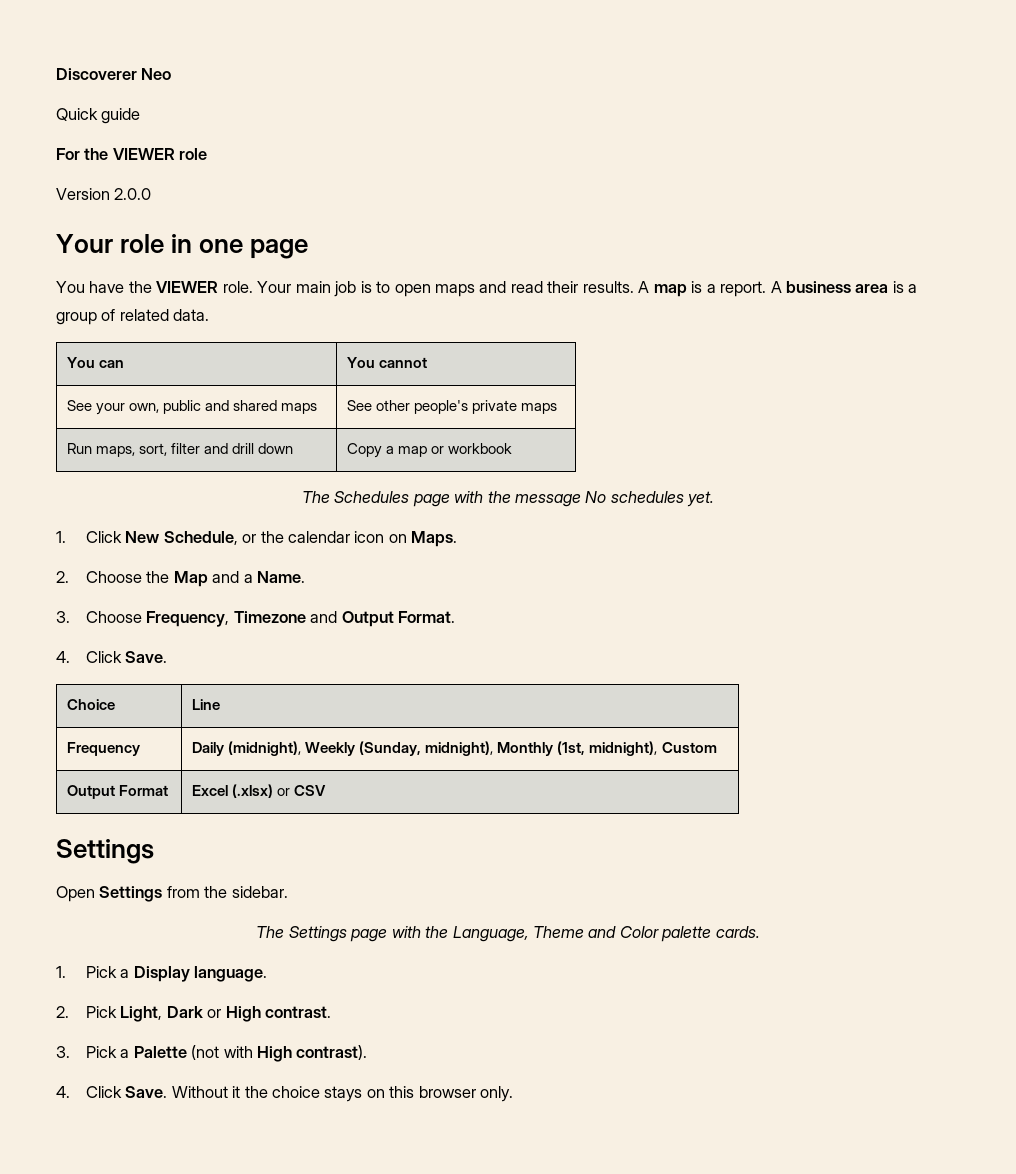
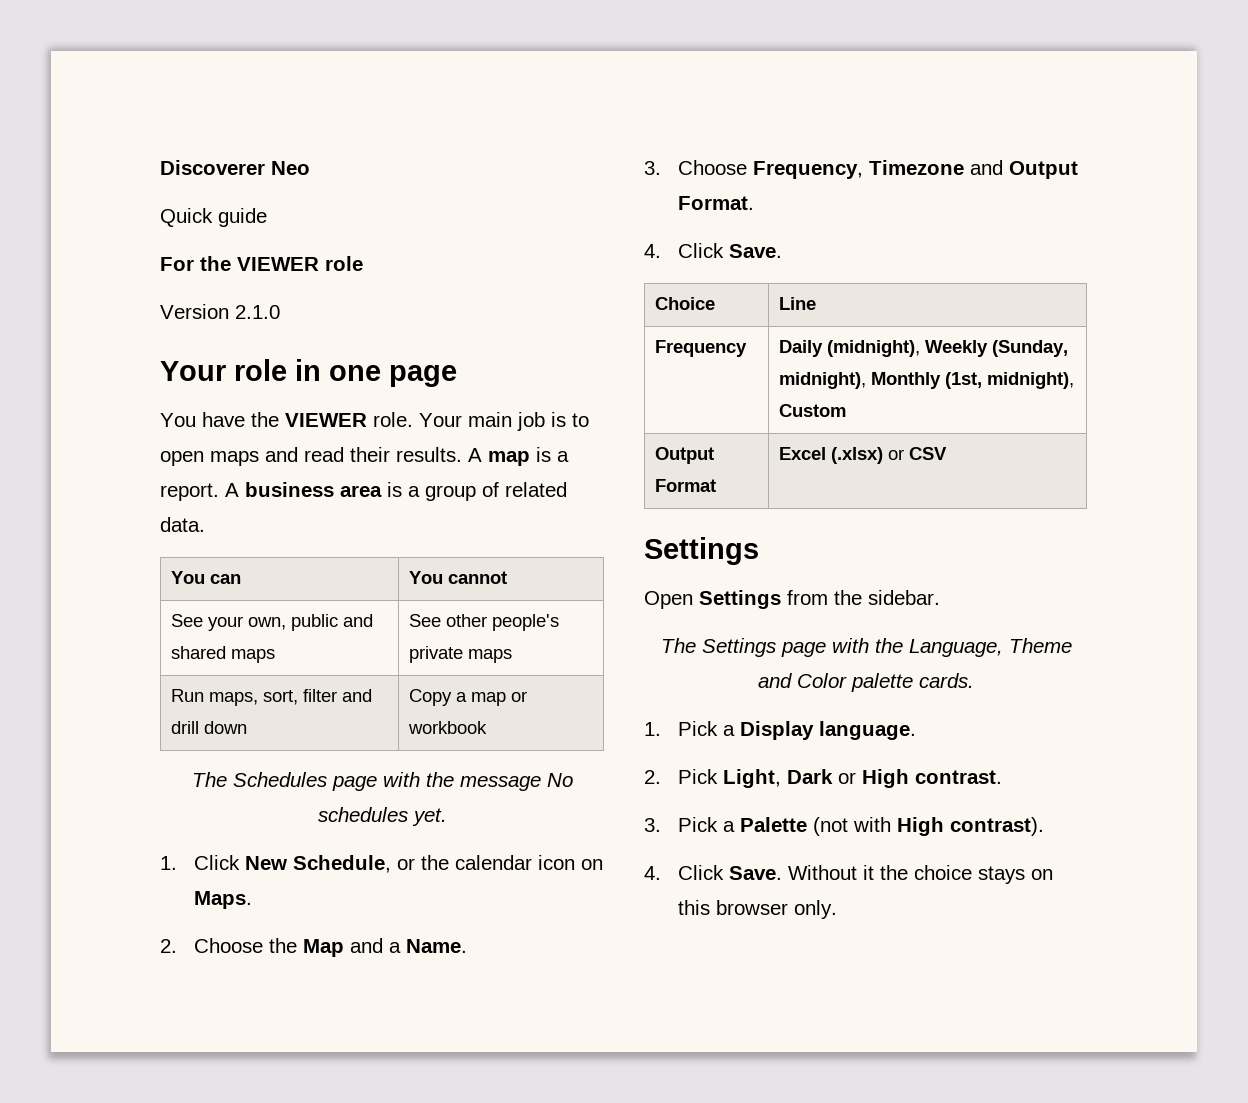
- Version 2.0.0
+ Version 2.1.0

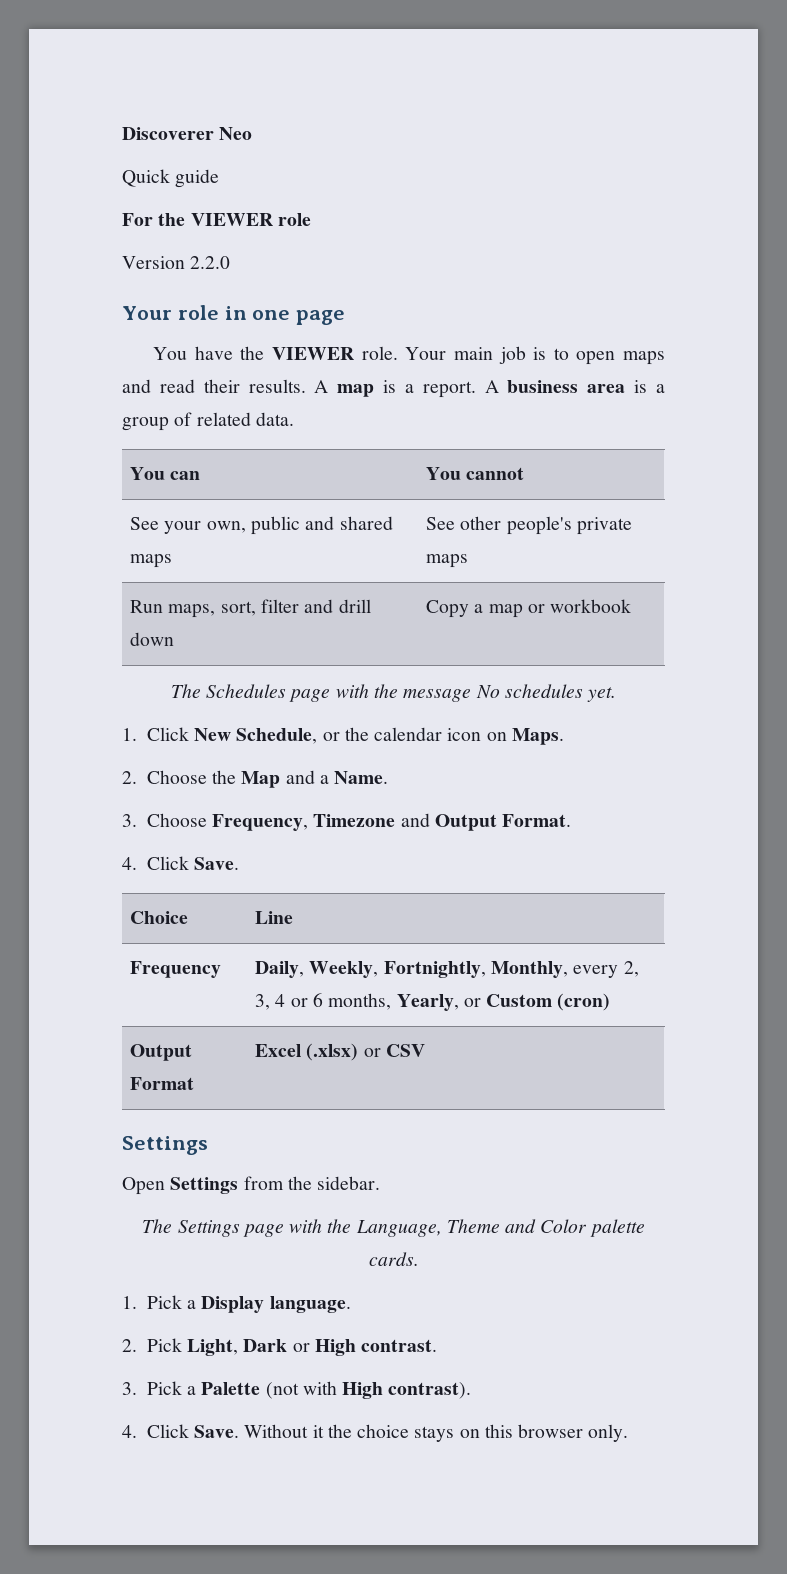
- Version 2.1.0
+ Version 2.2.0
- Frequency | Daily (midnight), Weekly (Sunday, midnight), Monthly (1st, midnight), Custom
+ Frequency | Daily, Weekly, Fortnightly, Monthly, every 2, 3, 4 or 6 months, Yearly, or Custom (cron)

